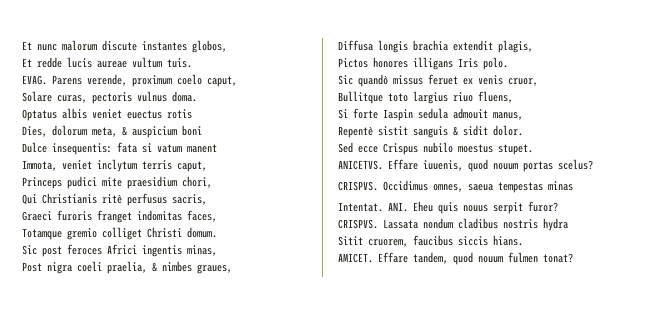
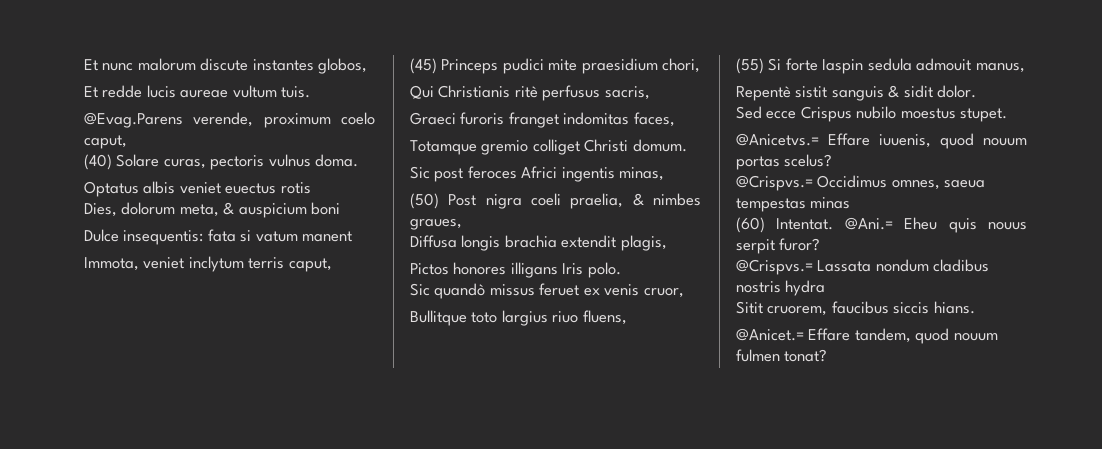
- EVAG. Parens verende, proximum coelo caput,
+ @Evag.Parens verende, proximum coelo caput,
- Solare curas, pectoris vulnus doma.
+ (40) Solare curas, pectoris vulnus doma.
- Princeps pudici mite praesidium chori,
+ (45) Princeps pudici mite praesidium chori,
- Post nigra coeli praelia, & nimbes graues,
+ (50) Post nigra coeli praelia, & nimbes graues,
- Si forte Iaspin sedula admouit manus,
+ (55) Si forte Iaspin sedula admouit manus,
- ANICETVS. Effare iuuenis, quod nouum portas scelus?
+ @Anicetvs.= Effare iuuenis, quod nouum portas scelus?
- CRISPVS. Occidimus omnes, saeua tempestas minas
+ @Crispvs.= Occidimus omnes, saeua tempestas minas
- Intentat. ANI. Eheu quis nouus serpit furor?
+ (60) Intentat. @Ani.= Eheu quis nouus serpit furor?
- CRISPVS. Lassata nondum cladibus nostris hydra
+ @Crispvs.= Lassata nondum cladibus nostris hydra
- AMICET. Effare tandem, quod nouum fulmen tonat?
+ @Anicet.= Effare tandem, quod nouum fulmen tonat?

